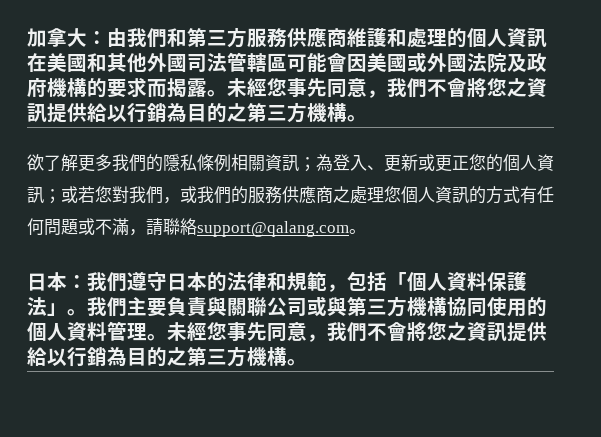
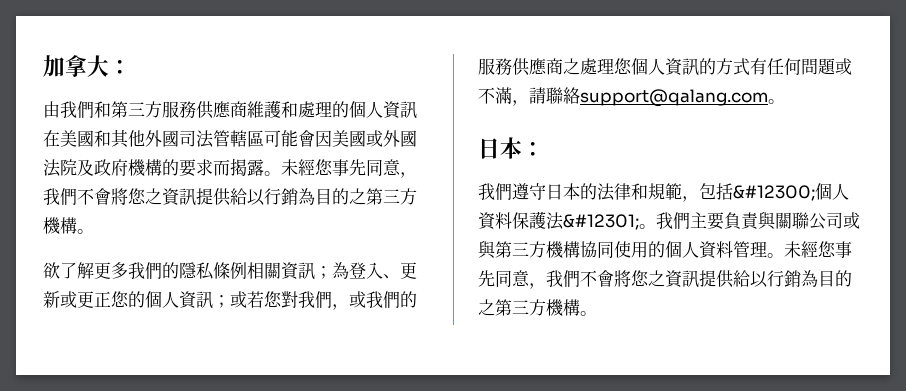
- 加拿大：由我們和第三方服務供應商維護和處理的個人資訊在美國和其他外國司法管轄區可能會因美國或外國法院及政府機構的要求而揭露。
+ 加拿大：
+ 由我們和第三方服務供應商維護和處理的個人資訊在美國和其他外國司法管轄區可能會因美國或外國法院及政府機構的要求而揭露。
- 日本：我們遵守日本的法律和規範，包括「個人資料保護法」。
+ 日本：
+ 我們遵守日本的法律和規範，包括&#12300;個人資料保護法&#12301;。

